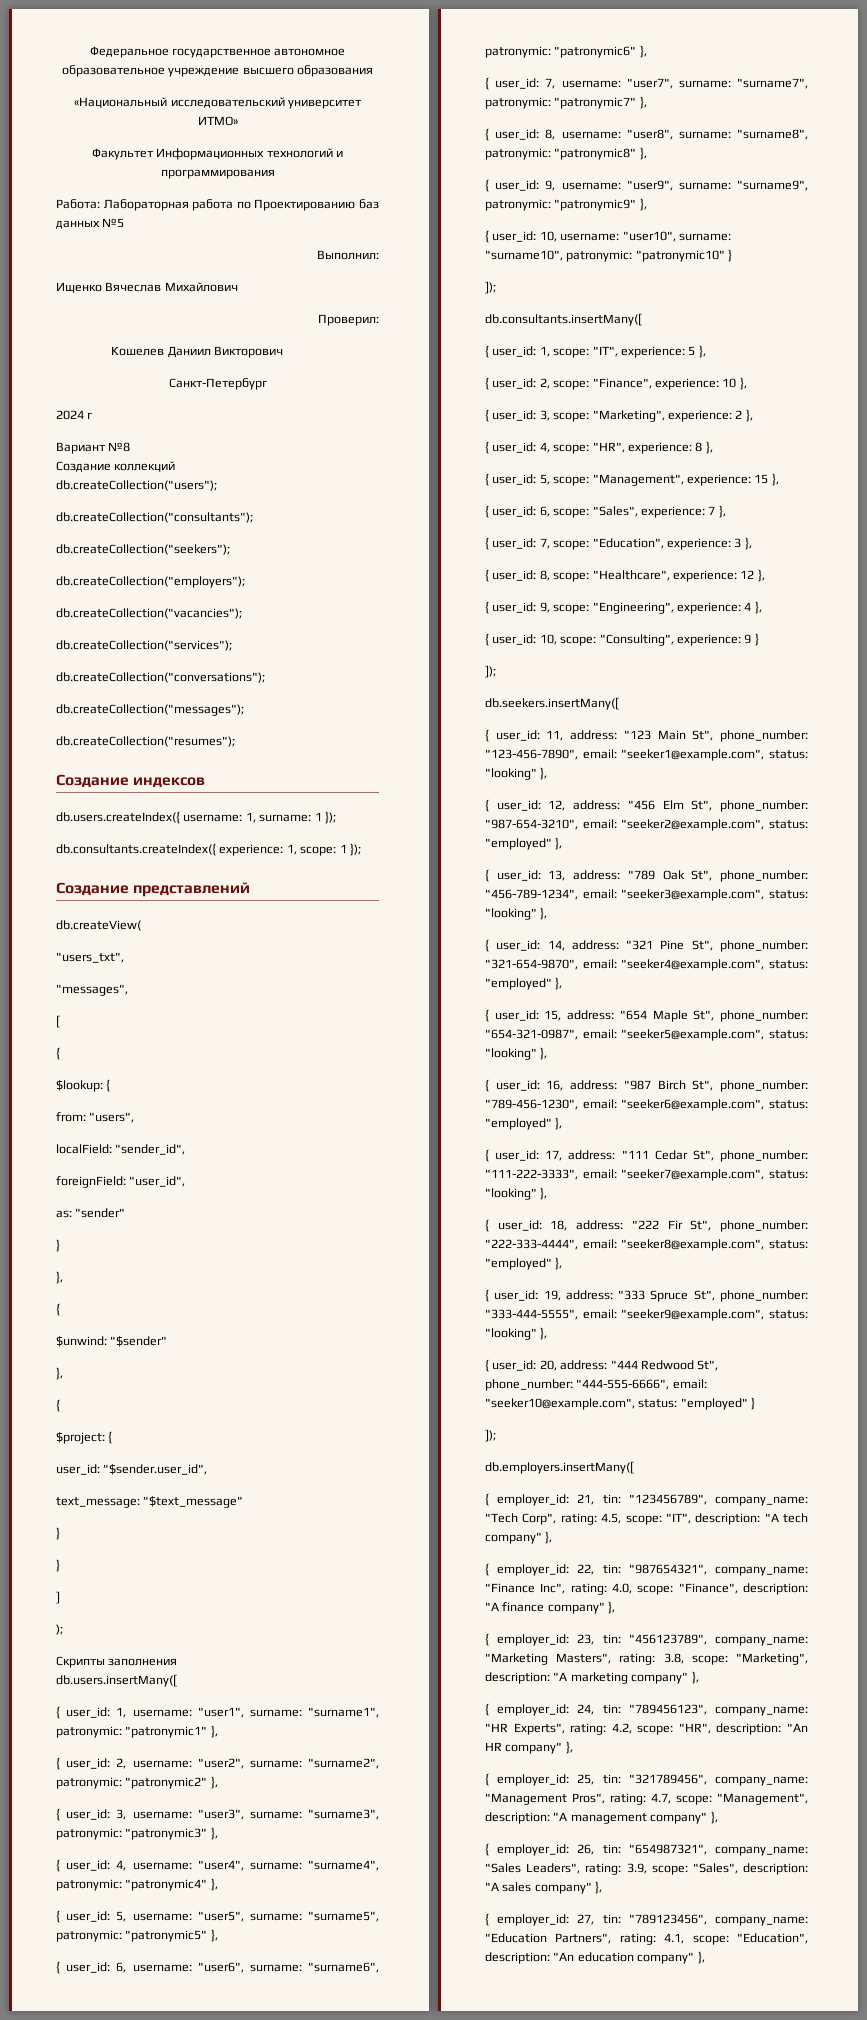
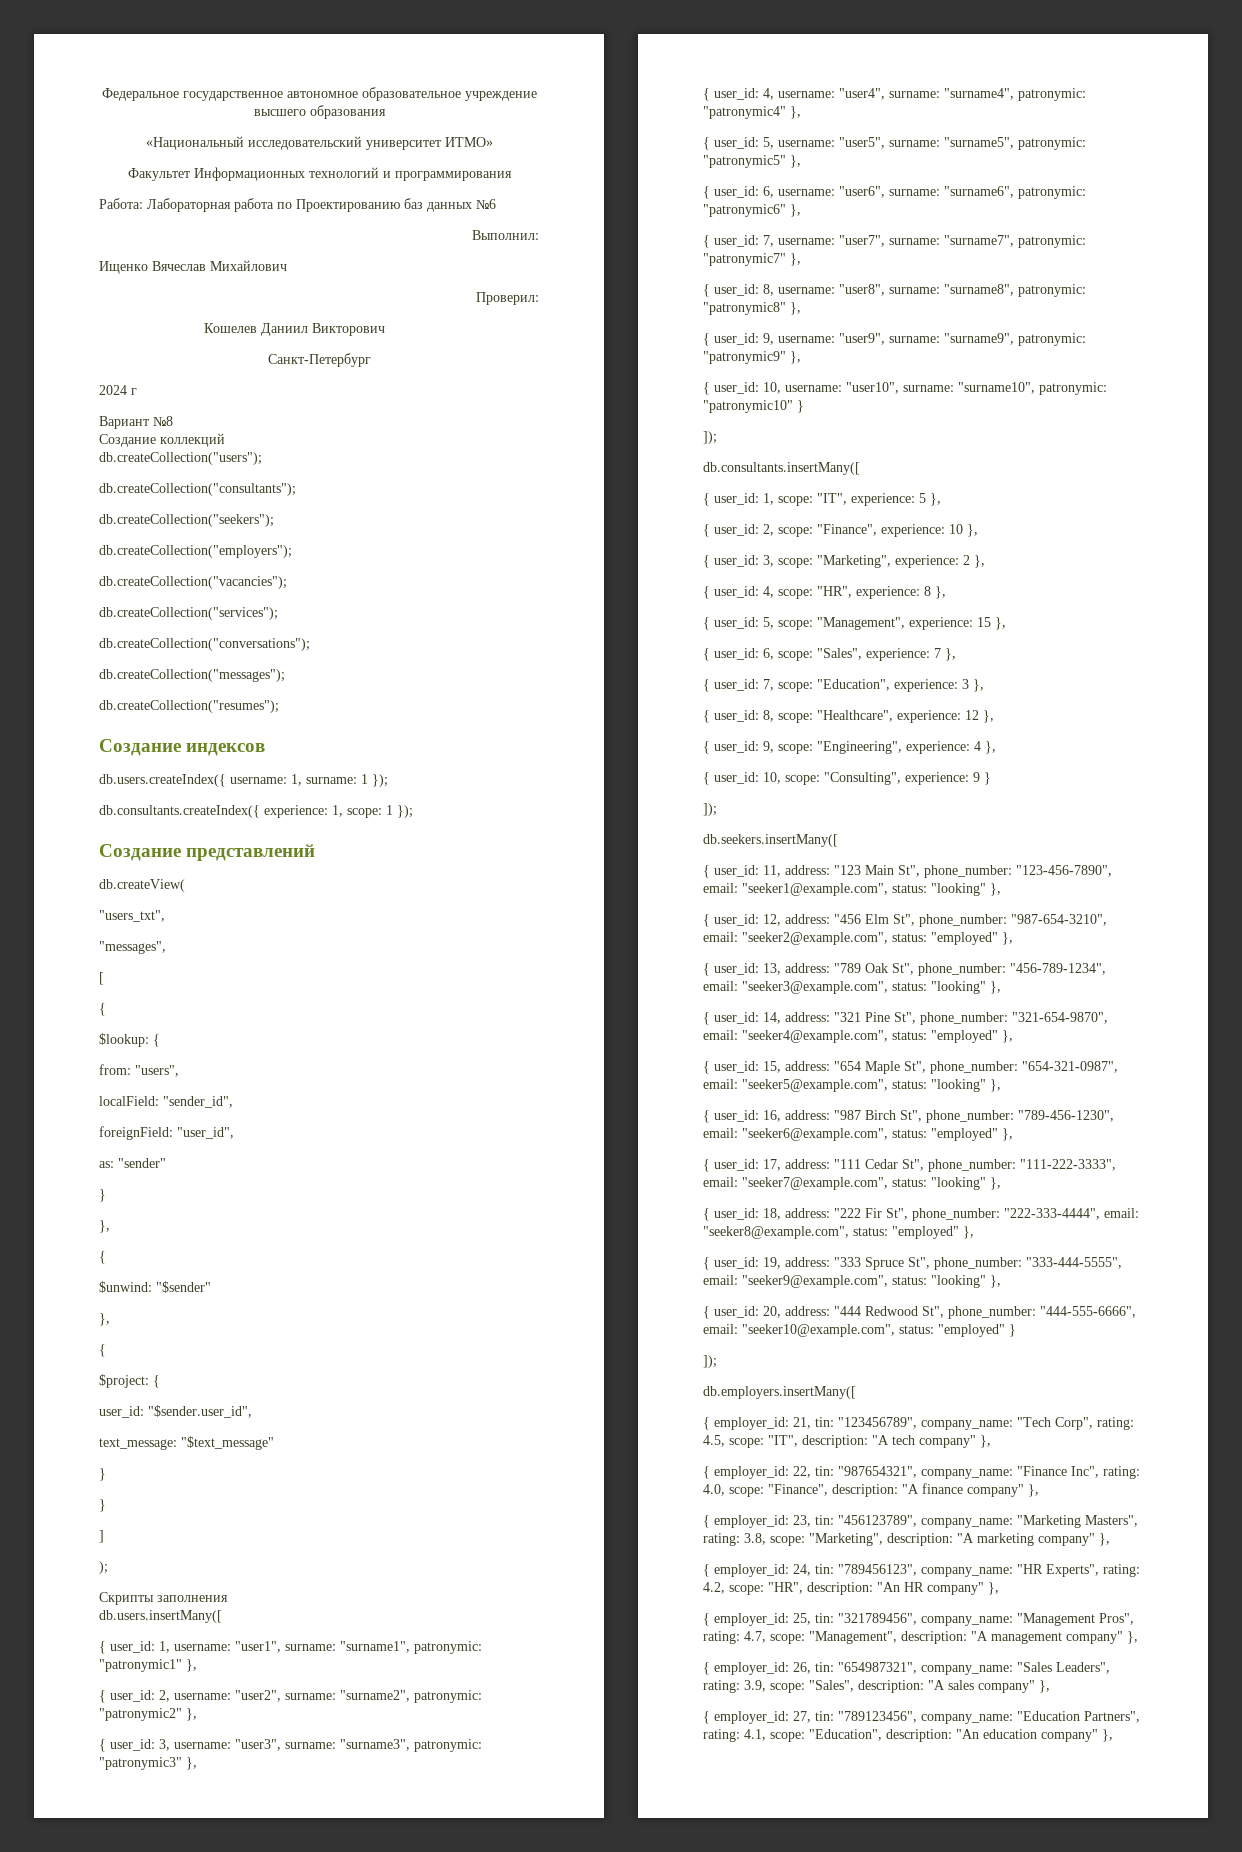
- Работа: Лабораторная работа по Проектированию баз данных №5
+ Работа: Лабораторная работа по Проектированию баз данных №6

